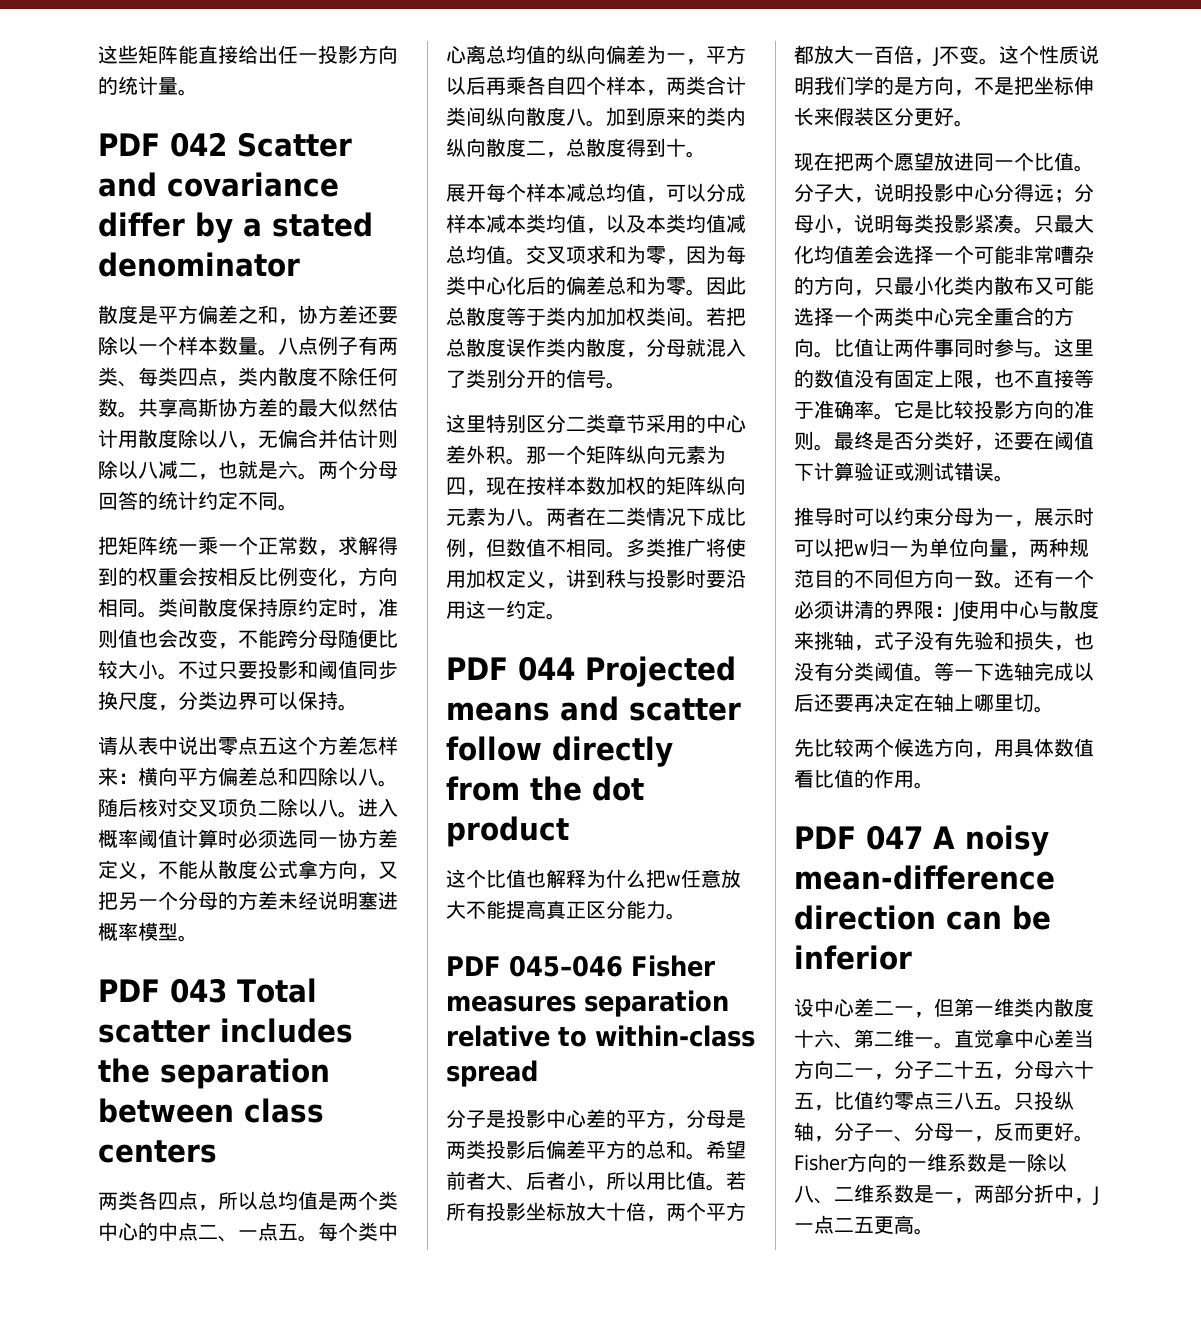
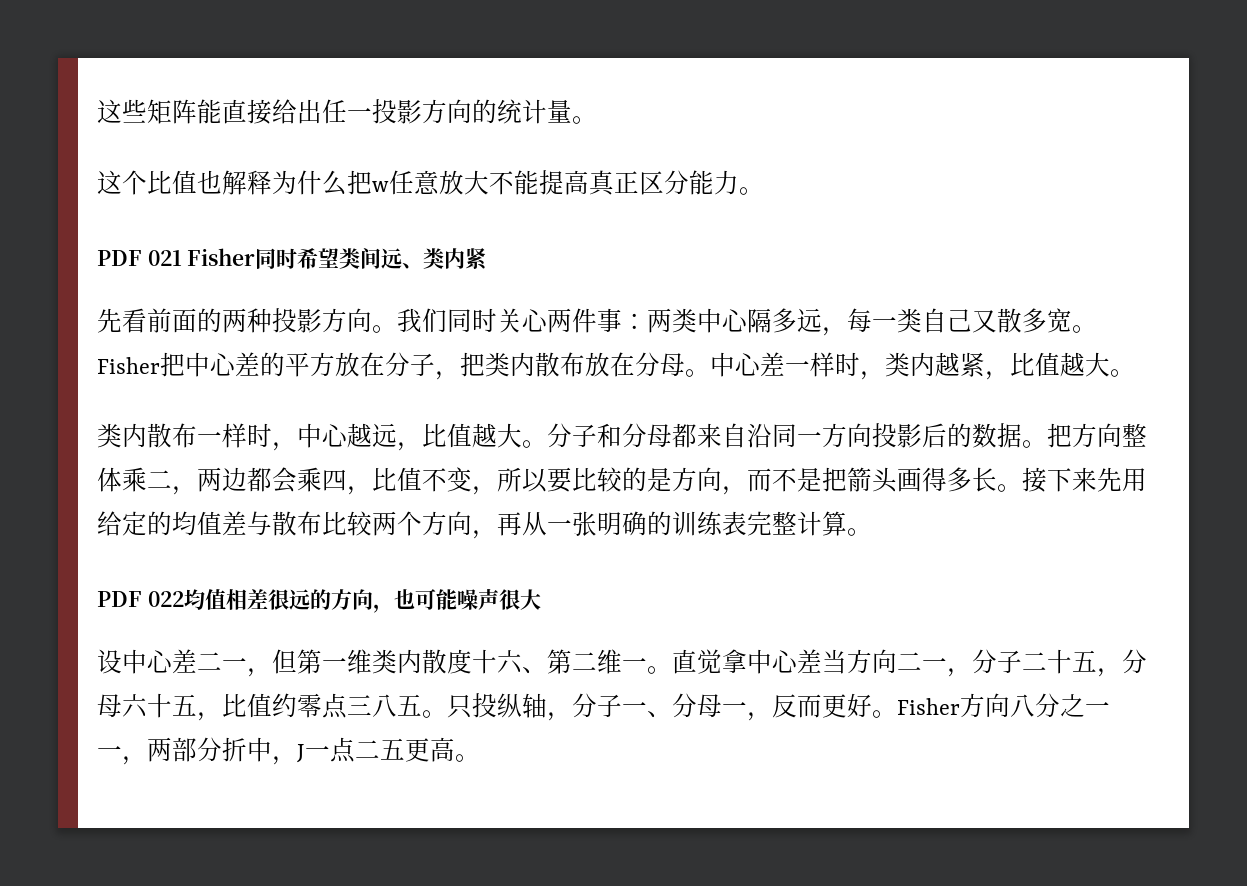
- PDF 042 Scatter and covariance differ by a stated denominator
- 散度是平方偏差之和，协方差还要除以一个样本数量。八点例子有两类、每类四点，类内散度不除任何数。共享高斯协方差的最大似然估计用散度除以八，无偏合并估计则除以八减二，也就是六。两个分母回答的统计约定不同。
- 把矩阵统一乘一个正常数，求解得到的权重会按相反比例变化，方向相同。类间散度保持原约定时，准则值也会改变，不能跨分母随便比较大小。不过只要投影和阈值同步换尺度，分类边界可以保持。
- 请从表中说出零点五这个方差怎样来：横向平方偏差总和四除以八。随后核对交叉项负二除以八。进入概率阈值计算时必须选同一协方差定义，不能从散度公式拿方向，又把另一个分母的方差未经说明塞进概率模型。
- PDF 043 Total scatter includes the separation between class centers
- 两类各四点，所以总均值是两个类中心的中点二、一点五。每个类中心离总均值的纵向偏差为一，平方以后再乘各自四个样本，两类合计类间纵向散度八。加到原来的类内纵向散度二，总散度得到十。
- 展开每个样本减总均值，可以分成样本减本类均值，以及本类均值减总均值。交叉项求和为零，因为每类中心化后的偏差总和为零。因此总散度等于类内加加权类间。若把总散度误作类内散度，分母就混入了类别分开的信号。
- 这里特别区分二类章节采用的中心差外积。那一个矩阵纵向元素为四，现在按样本数加权的矩阵纵向元素为八。两者在二类情况下成比例，但数值不相同。多类推广将使用加权定义，讲到秩与投影时要沿用这一约定。
- PDF 044 Projected means and scatter follow directly from the dot product
- PDF 045–046 Fisher measures separation relative to within-class spread
- 分子是投影中心差的平方，分母是两类投影后偏差平方的总和。希望前者大、后者小，所以用比值。若所有投影坐标放大十倍，两个平方都放大一百倍，J不变。这个性质说明我们学的是方向，不是把坐标伸长来假装区分更好。
- 现在把两个愿望放进同一个比值。分子大，说明投影中心分得远；分母小，说明每类投影紧凑。只最大化均值差会选择一个可能非常嘈杂的方向，只最小化类内散布又可能选择一个两类中心完全重合的方向。比值让两件事同时参与。这里的数值没有固定上限，也不直接等于准确率。它是比较投影方向的准则。最终是否分类好，还要在阈值下计算验证或测试错误。
- 推导时可以约束分母为一，展示时可以把w归一为单位向量，两种规范目的不同但方向一致。还有一个必须讲清的界限：J使用中心与散度来挑轴，式子没有先验和损失，也没有分类阈值。等一下选轴完成以后还要再决定在轴上哪里切。
- 先比较两个候选方向，用具体数值看比值的作用。
- PDF 047 A noisy mean-difference direction can be inferior
+ PDF 021 Fisher同时希望类间远、类内紧
+ 先看前面的两种投影方向。我们同时关心两件事：两类中心隔多远，每一类自己又散多宽。Fisher把中心差的平方放在分子，把类内散布放在分母。中心差一样时，类内越紧，比值越大。
+ 类内散布一样时，中心越远，比值越大。分子和分母都来自沿同一方向投影后的数据。把方向整体乘二，两边都会乘四，比值不变，所以要比较的是方向，而不是把箭头画得多长。接下来先用给定的均值差与散布比较两个方向，再从一张明确的训练表完整计算。
+ PDF 022均值相差很远的方向，也可能噪声很大
- Fisher方向的一维系数是一除以八、二维系数是一，两部分折中，J一点二五更高。
+ Fisher方向八分之一一，两部分折中，J一点二五更高。

